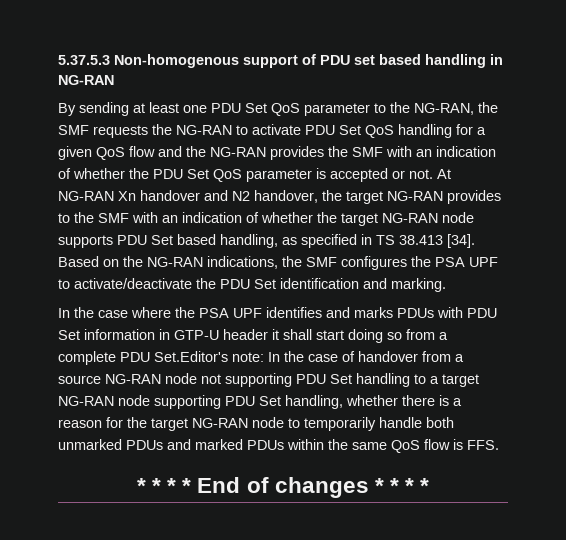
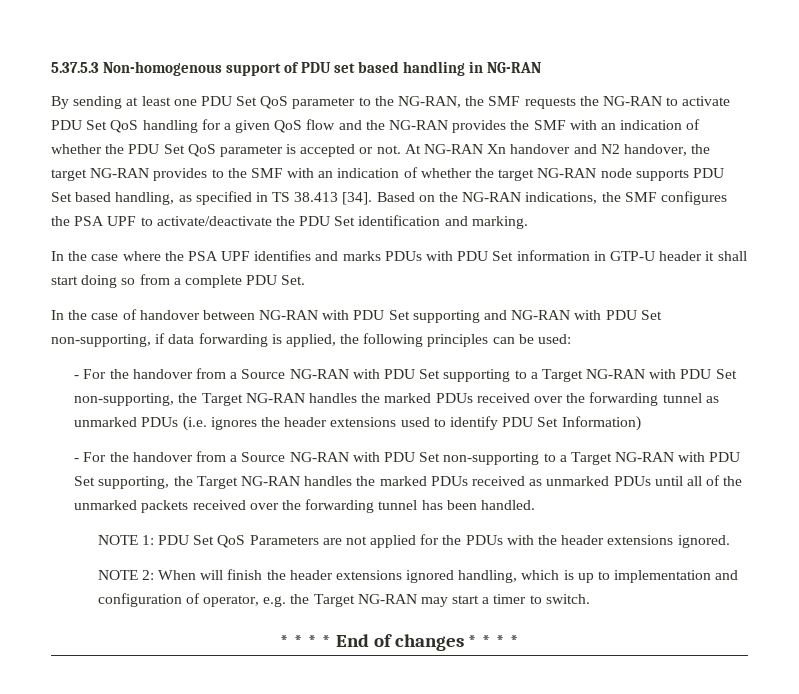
- In the case where the PSA UPF identifies and marks PDUs with PDU Set information in GTP-U header it shall start doing so from a complete PDU Set.Editor's note: In the case of handover from a source NG-RAN node not supporting PDU Set handling to a target NG-RAN node supporting PDU Set handling, whether there is a reason for the target NG-RAN node to temporarily handle both unmarked PDUs and marked PDUs within the same QoS flow is FFS.
+ In the case where the PSA UPF identifies and marks PDUs with PDU Set information in GTP-U header it shall start doing so from a complete PDU Set.
+ In the case of handover between NG-RAN with PDU Set supporting and NG-RAN with PDU Set non-supporting, if data forwarding is applied, the following principles can be used:
+ - For the handover from a Source NG-RAN with PDU Set supporting to a Target NG-RAN with PDU Set non-supporting, the Target NG-RAN handles the marked PDUs received over the forwarding tunnel as unmarked PDUs (i.e. ignores the header extensions used to identify PDU Set Information)
+ - For the handover from a Source NG-RAN with PDU Set non-supporting to a Target NG-RAN with PDU Set supporting, the Target NG-RAN handles the marked PDUs received as unmarked PDUs until all of the unmarked packets received over the forwarding tunnel has been handled.
+ NOTE 1: PDU Set QoS Parameters are not applied for the PDUs with the header extensions ignored.
+ NOTE 2: When will finish the header extensions ignored handling, which is up to implementation and configuration of operator, e.g. the Target NG-RAN may start a timer to switch.

